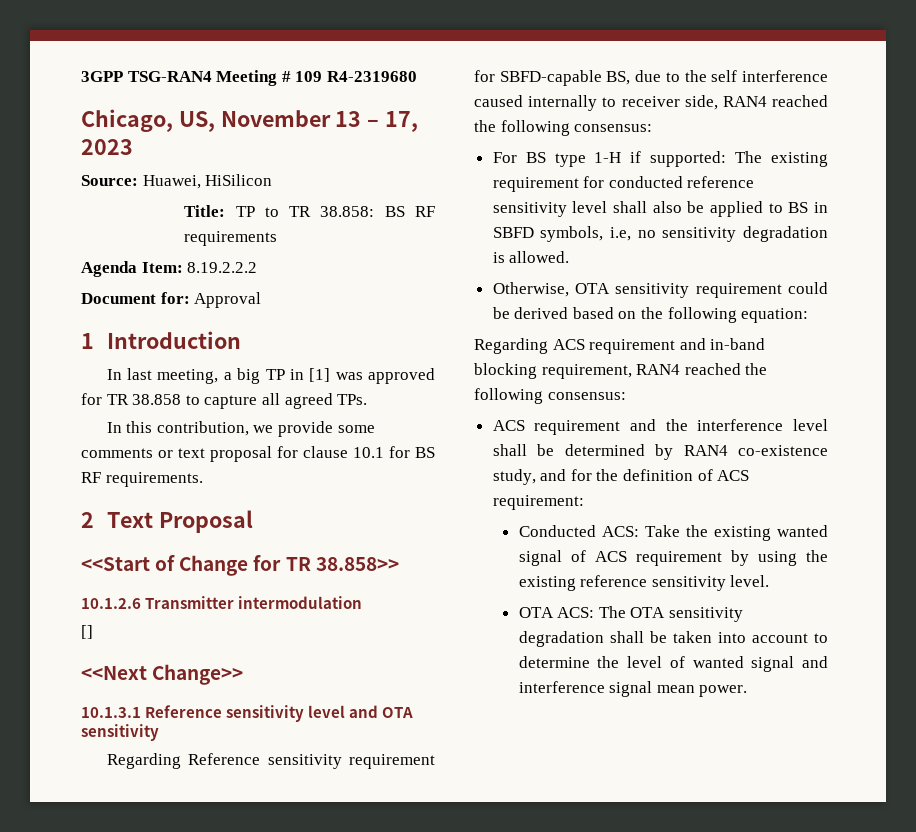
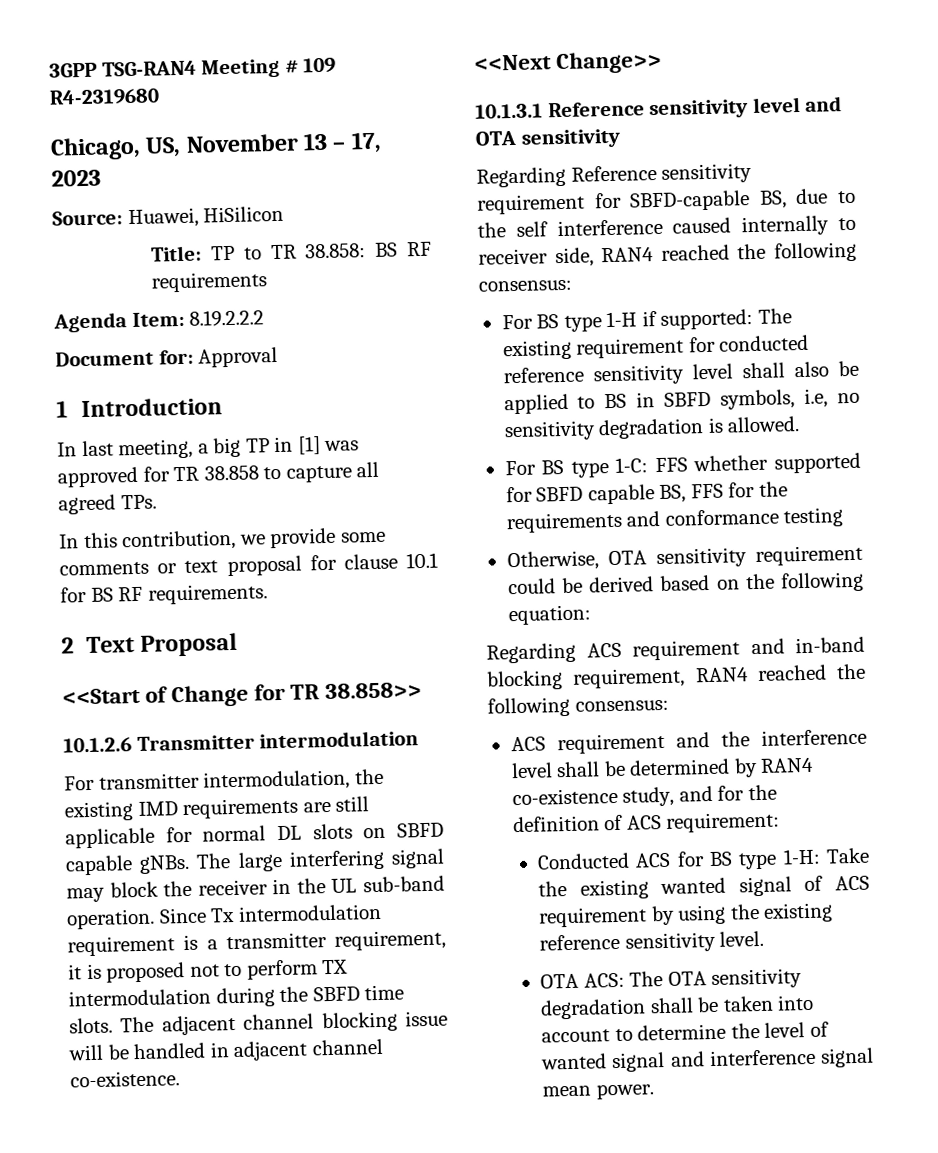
- []
+ For transmitter intermodulation, the existing IMD requirements are still applicable for normal DL slots on SBFD capable gNBs. The large interfering signal may block the receiver in the UL sub-band operation. Since Tx intermodulation requirement is a transmitter requirement, it is proposed not to perform TX intermodulation during the SBFD time slots. The adjacent channel blocking issue will be handled in adjacent channel co-existence.
+ For BS type 1-C: FFS whether supported for SBFD capable BS, FFS for the requirements and conformance testing
- Conducted ACS: Take the existing wanted signal of ACS requirement by using the existing reference sensitivity level.
+ Conducted ACS for BS type 1-H: Take the existing wanted signal of ACS requirement by using the existing reference sensitivity level.

